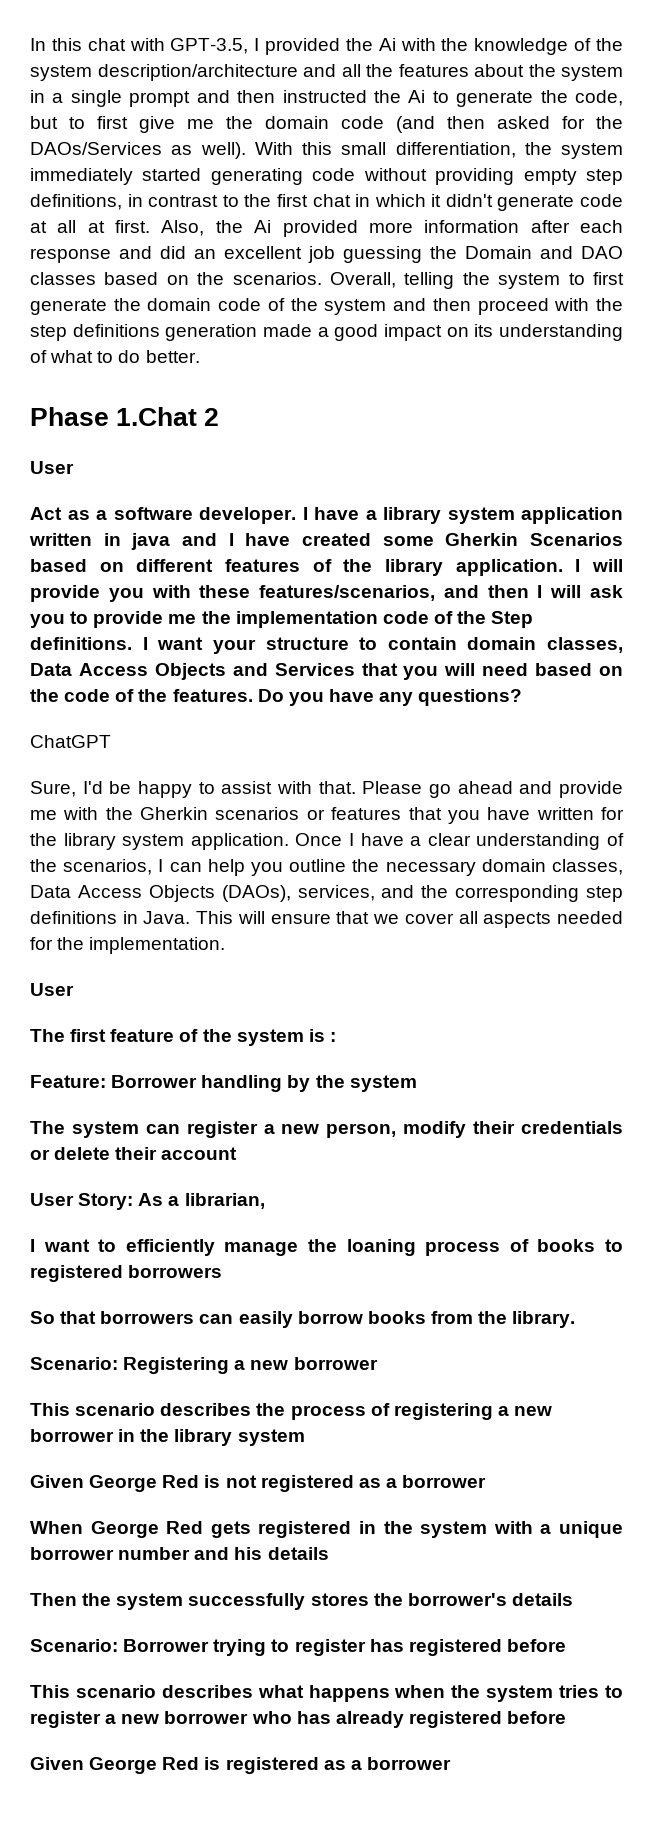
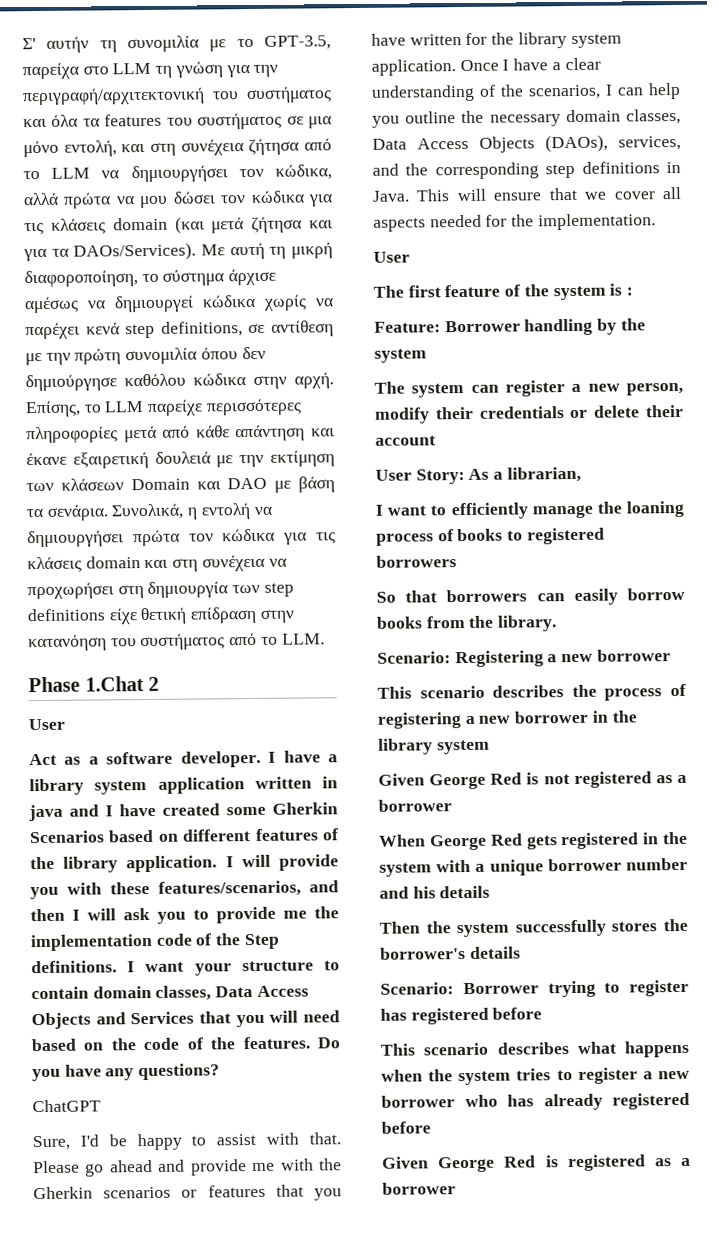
- In this chat with GPT-3.5, I provided the Ai with the knowledge of the system description/architecture and all the features about the system in a single prompt and then instructed the Ai to generate the code, but to first give me the domain code (and then asked for the DAOs/Services as well). With this small differentiation, the system immediately started generating code without providing empty step definitions, in contrast to the first chat in which it didn't generate code at all at first. Also, the Ai provided more information after each response and did an excellent job guessing the Domain and DAO classes based on the scenarios. Overall, telling the system to first generate the domain code of the system and then proceed with the step definitions generation made a good impact on its understanding of what to do better.
+ Σ' αυτήν τη συνομιλία με το GPT-3.5, παρείχα στο LLM τη γνώση για την περιγραφή/αρχιτεκτονική του συστήματος και όλα τα features του συστήματος σε μια μόνο εντολή, και στη συνέχεια ζήτησα από το LLM να δημιουργήσει τον κώδικα, αλλά πρώτα να μου δώσει τον κώδικα για τις κλάσεις domain (και μετά ζήτησα και για τα DAOs/Services). Με αυτή τη μικρή διαφοροποίηση, το σύστημα άρχισε αμέσως να δημιουργεί κώδικα χωρίς να παρέχει κενά step definitions, σε αντίθεση με την πρώτη συνομιλία όπου δεν δημιούργησε καθόλου κώδικα στην αρχή. Επίσης, το LLM παρείχε περισσότερες πληροφορίες μετά από κάθε απάντηση και έκανε εξαιρετική δουλειά με την εκτίμηση των κλάσεων Domain και DAO με βάση τα σενάρια. Συνολικά, η εντολή να δημιουργήσει πρώτα τον κώδικα για τις κλάσεις domain και στη συνέχεια να προχωρήσει στη δημιουργία των step definitions είχε θετική επίδραση στην κατανόηση του συστήματος από το LLM.

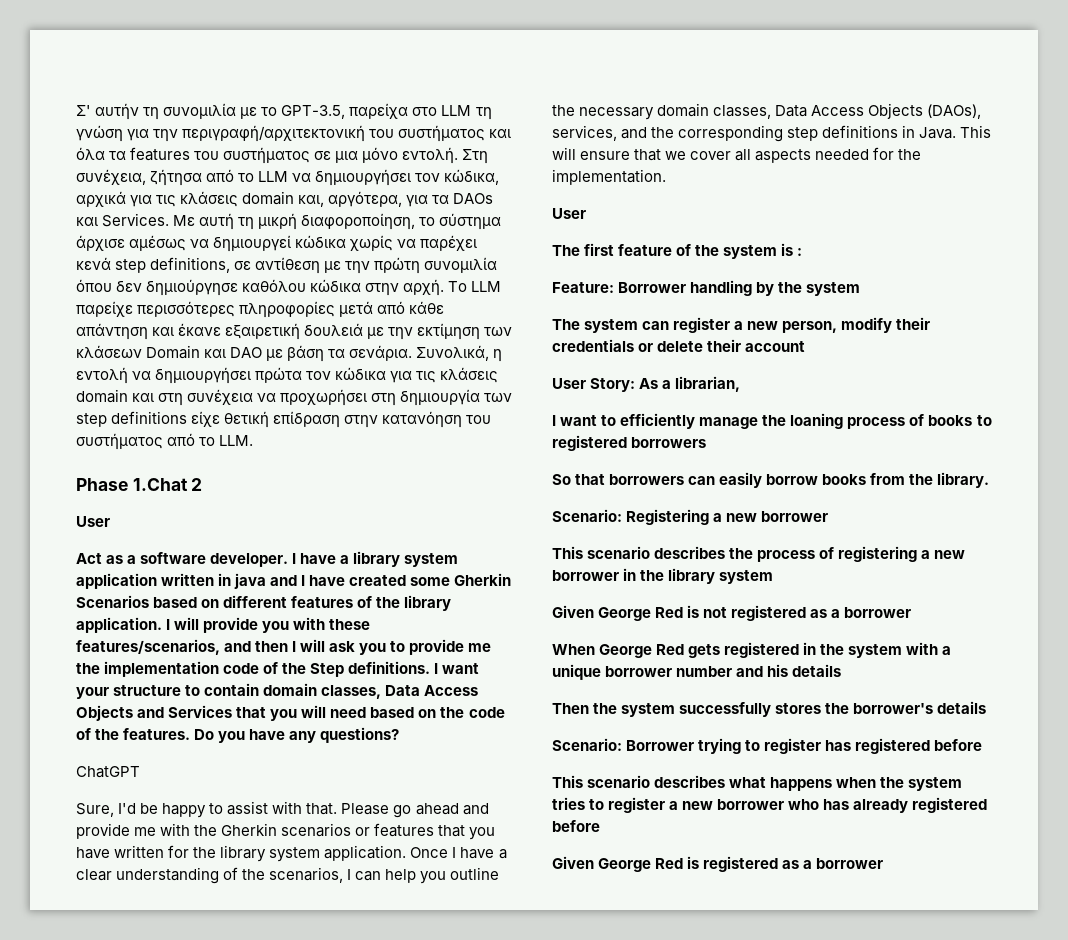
- Σ' αυτήν τη συνομιλία με το GPT-3.5, παρείχα στο LLM τη γνώση για την περιγραφή/αρχιτεκτονική του συστήματος και όλα τα features του συστήματος σε μια μόνο εντολή, και στη συνέχεια ζήτησα από το LLM να δημιουργήσει τον κώδικα, αλλά πρώτα να μου δώσει τον κώδικα για τις κλάσεις domain (και μετά ζήτησα και για τα DAOs/Services).
+ Σ' αυτήν τη συνομιλία με το GPT-3.5, παρείχα στο LLM τη γνώση για την περιγραφή/αρχιτεκτονική του συστήματος και όλα τα features του συστήματος σε μια μόνο εντολή. Στη συνέχεια, ζήτησα από το LLM να δημιουργήσει τον κώδικα, αρχικά για τις κλάσεις domain και, αργότερα, για τα DAOs και Services.
- Επίσης, το LLM παρείχε περισσότερες πληροφορίες μετά από κάθε απάντηση και έκανε εξαιρετική δουλειά με την εκτίμηση των κλάσεων Domain και DAO με βάση τα σενάρια.
+ Το LLM παρείχε περισσότερες πληροφορίες μετά από κάθε απάντηση και έκανε εξαιρετική δουλειά με την εκτίμηση των κλάσεων Domain και DAO με βάση τα σενάρια.

